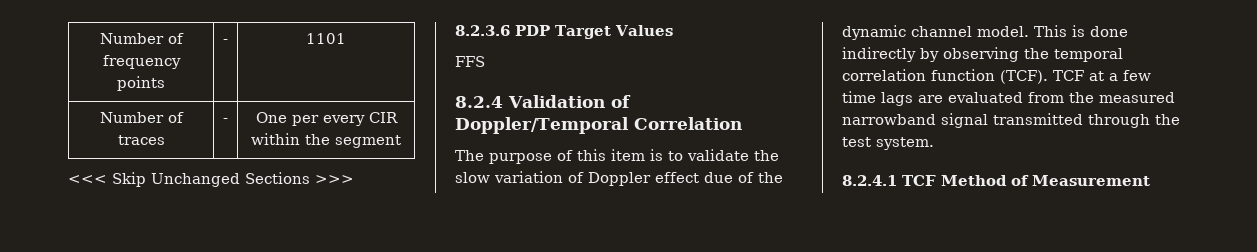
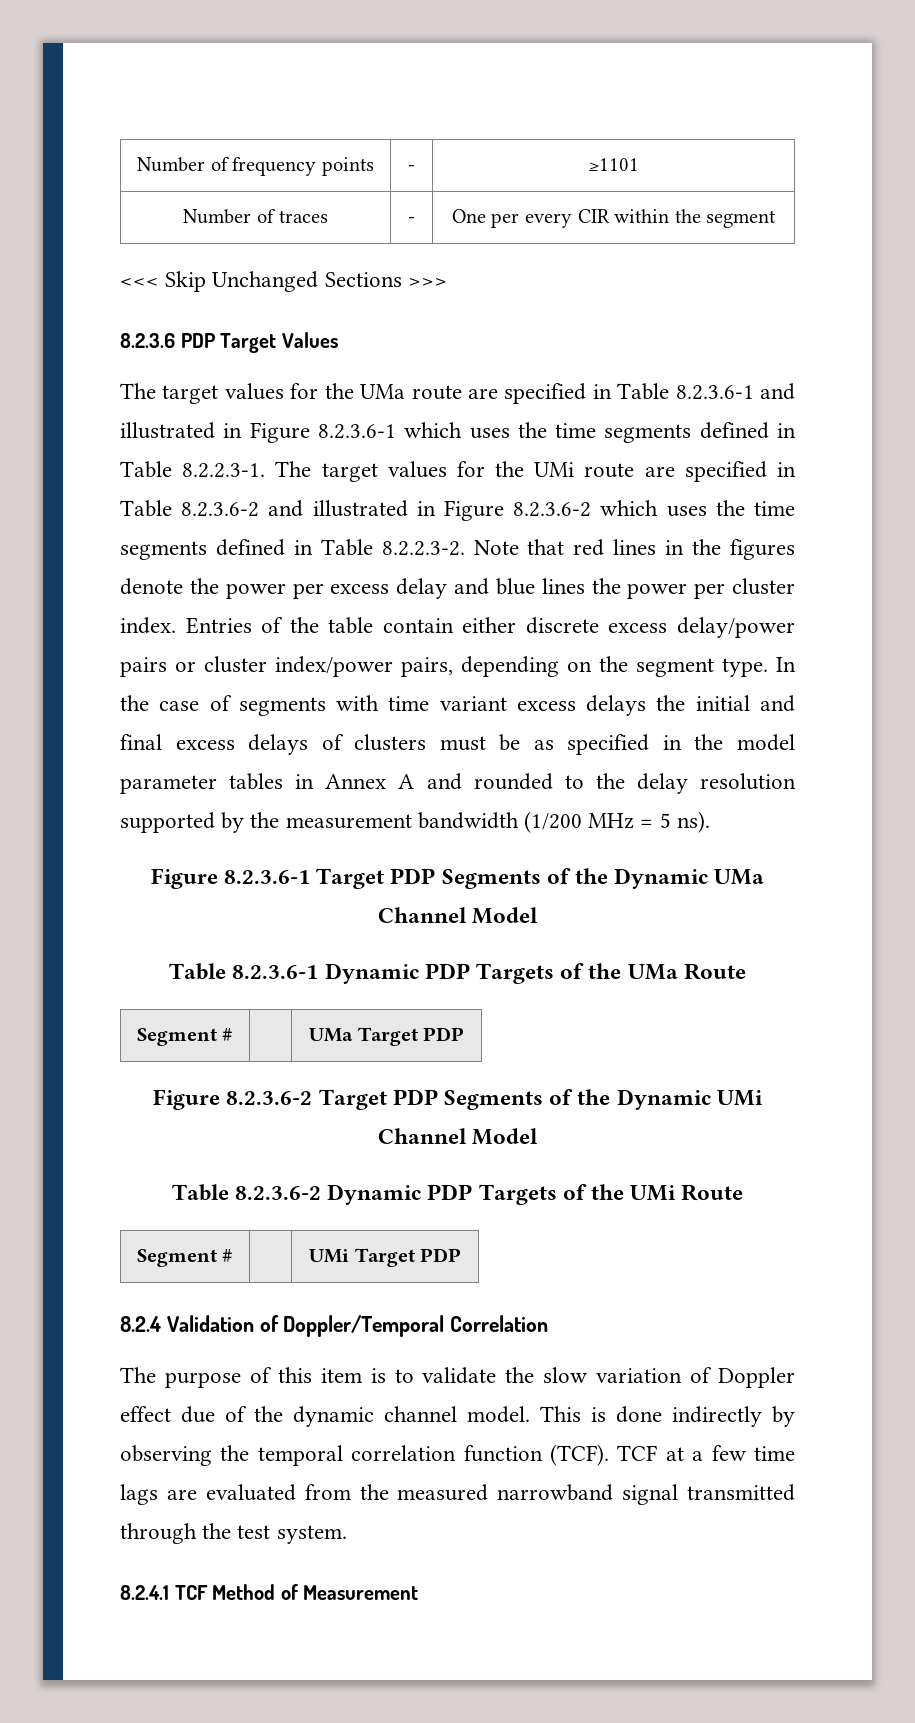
- Number of frequency points | - | 1101
+ Number of frequency points | - | ≥1101
- FFS
+ The target values for the UMa route are specified in Table 8.2.3.6-1 and illustrated in Figure 8.2.3.6-1 which uses the time segments defined in Table 8.2.2.3-1. The target values for the UMi route are specified in Table 8.2.3.6-2 and illustrated in Figure 8.2.3.6-2 which uses the time segments defined in Table 8.2.2.3-2. Note that red lines in the figures denote the power per excess delay and blue lines the power per cluster index. Entries of the table contain either discrete excess delay/power pairs or cluster index/power pairs, depending on the segment type. In the case of segments with time variant excess delays the initial and final excess delays of clusters must be as specified in the model parameter tables in Annex A and rounded to the delay resolution supported by the measurement bandwidth (1/200 MHz = 5 ns).
+ Figure 8.2.3.6-1 Target PDP Segments of the Dynamic UMa Channel Model
+ Table 8.2.3.6-1 Dynamic PDP Targets of the UMa Route
+ Segment # | | UMa Target PDP
+ Figure 8.2.3.6-2 Target PDP Segments of the Dynamic UMi Channel Model
+ Table 8.2.3.6-2 Dynamic PDP Targets of the UMi Route
+ Segment # | | UMi Target PDP

